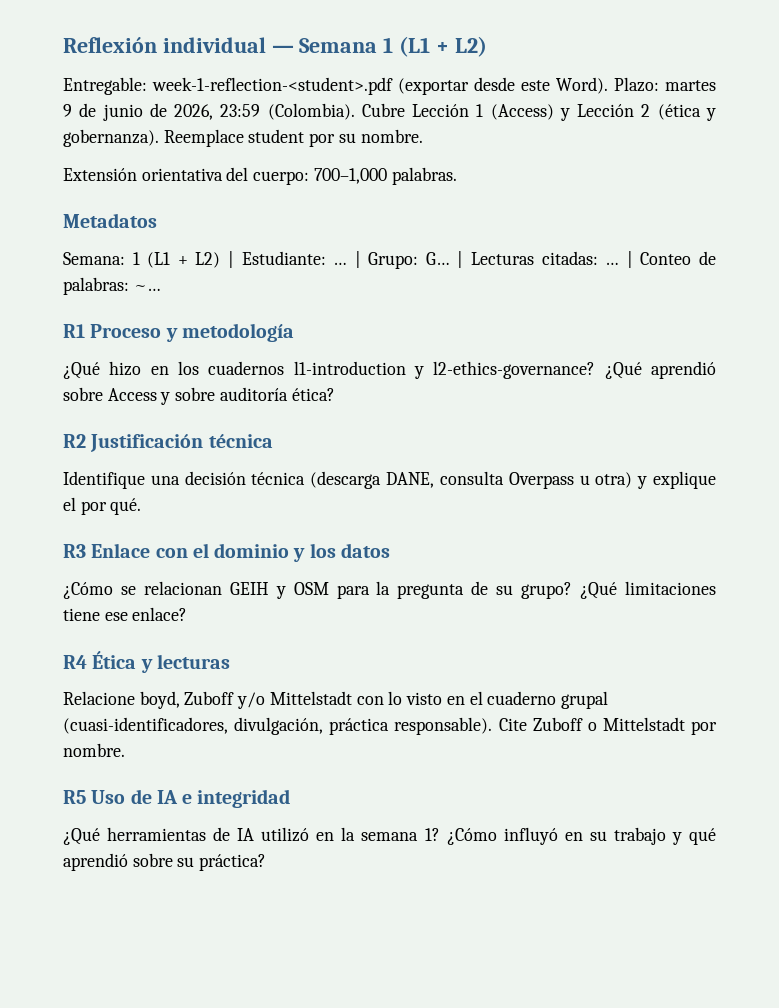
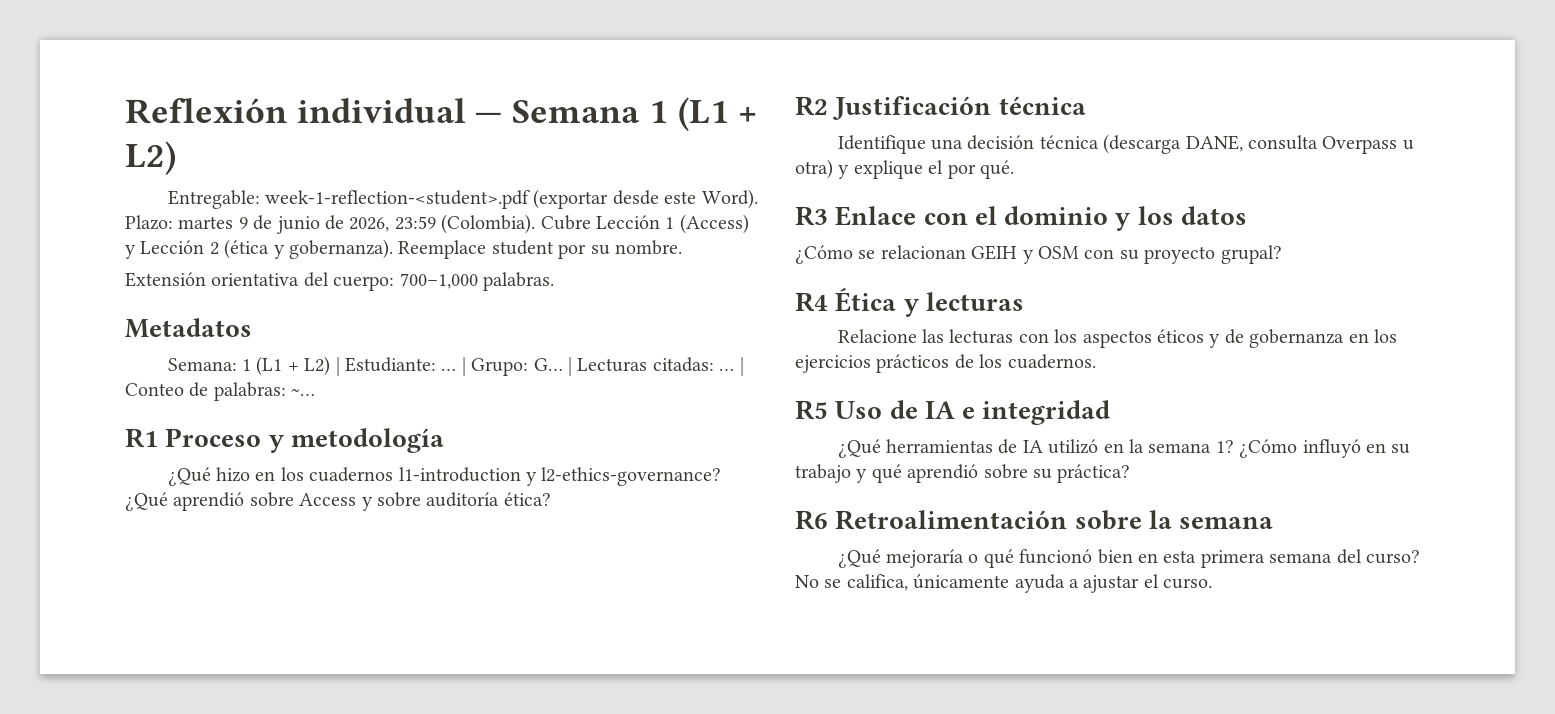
- ¿Cómo se relacionan GEIH y OSM para la pregunta de su grupo? ¿Qué limitaciones tiene ese enlace?
+ ¿Cómo se relacionan GEIH y OSM con su proyecto grupal?
- Relacione boyd, Zuboff y/o Mittelstadt con lo visto en el cuaderno grupal (cuasi-identificadores, divulgación, práctica responsable). Cite Zuboff o Mittelstadt por nombre.
+ Relacione las lecturas con los aspectos éticos y de gobernanza en los ejercicios prácticos de los cuadernos.
+ R6 Retroalimentación sobre la semana
+ ¿Qué mejoraría o qué funcionó bien en esta primera semana del curso? No se califica, únicamente ayuda a ajustar el curso.

